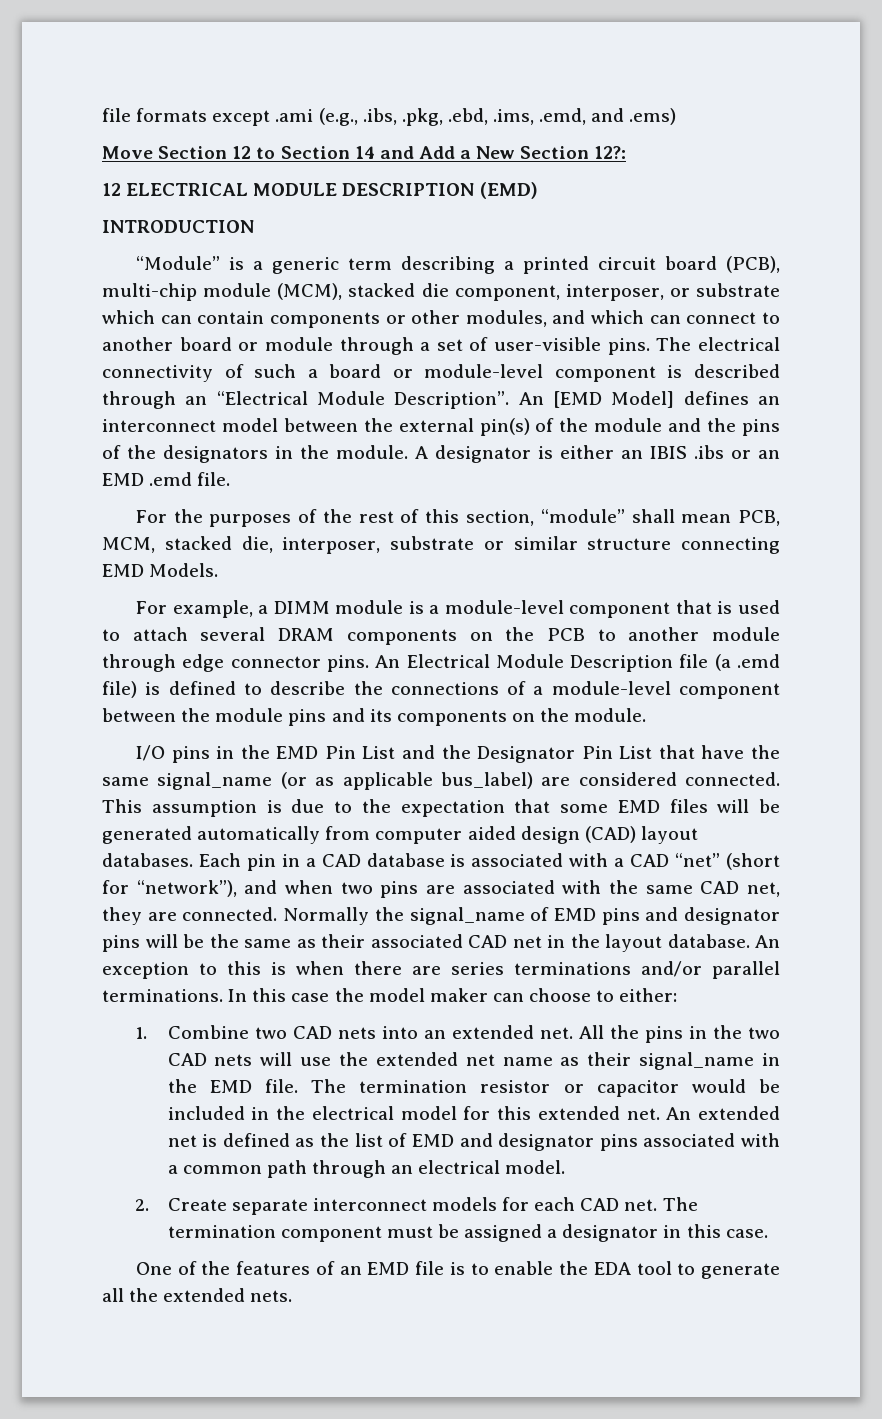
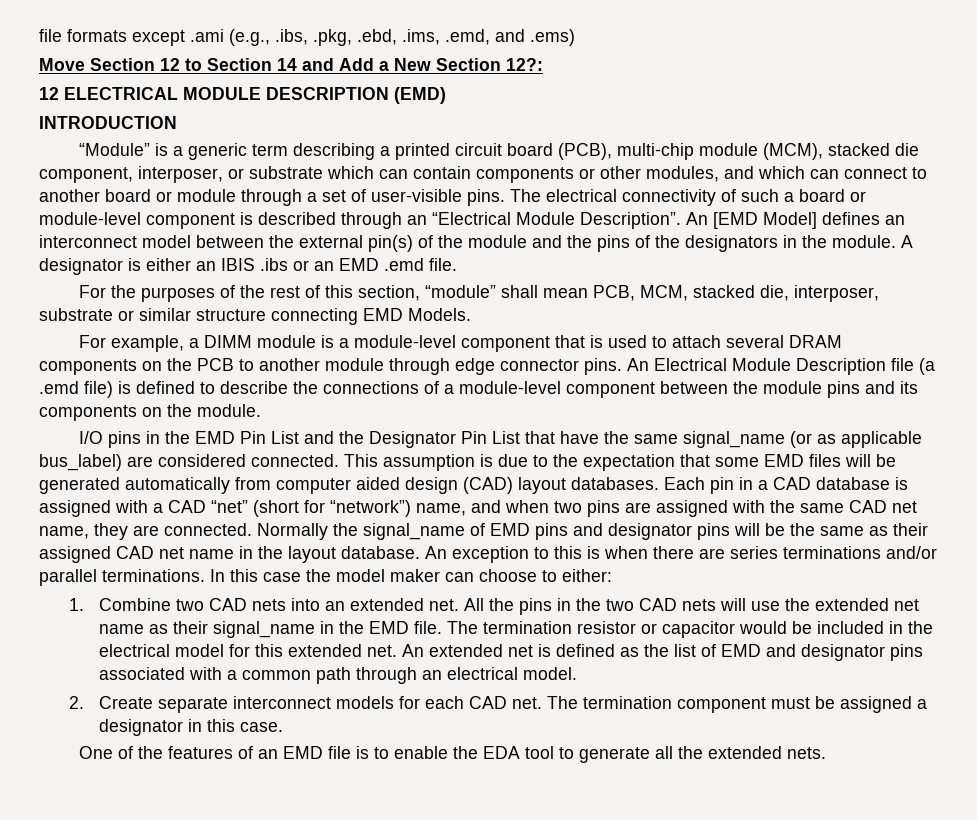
- Each pin in a CAD database is associated with a CAD “net” (short for “network”), and when two pins are associated with the same CAD net, they are connected.
+ Each pin in a CAD database is assigned with a CAD “net” (short for “network”) name, and when two pins are assigned with the same CAD net name, they are connected.
- Normally the signal_name of EMD pins and designator pins will be the same as their associated CAD net in the layout database.
+ Normally the signal_name of EMD pins and designator pins will be the same as their assigned CAD net name in the layout database.

